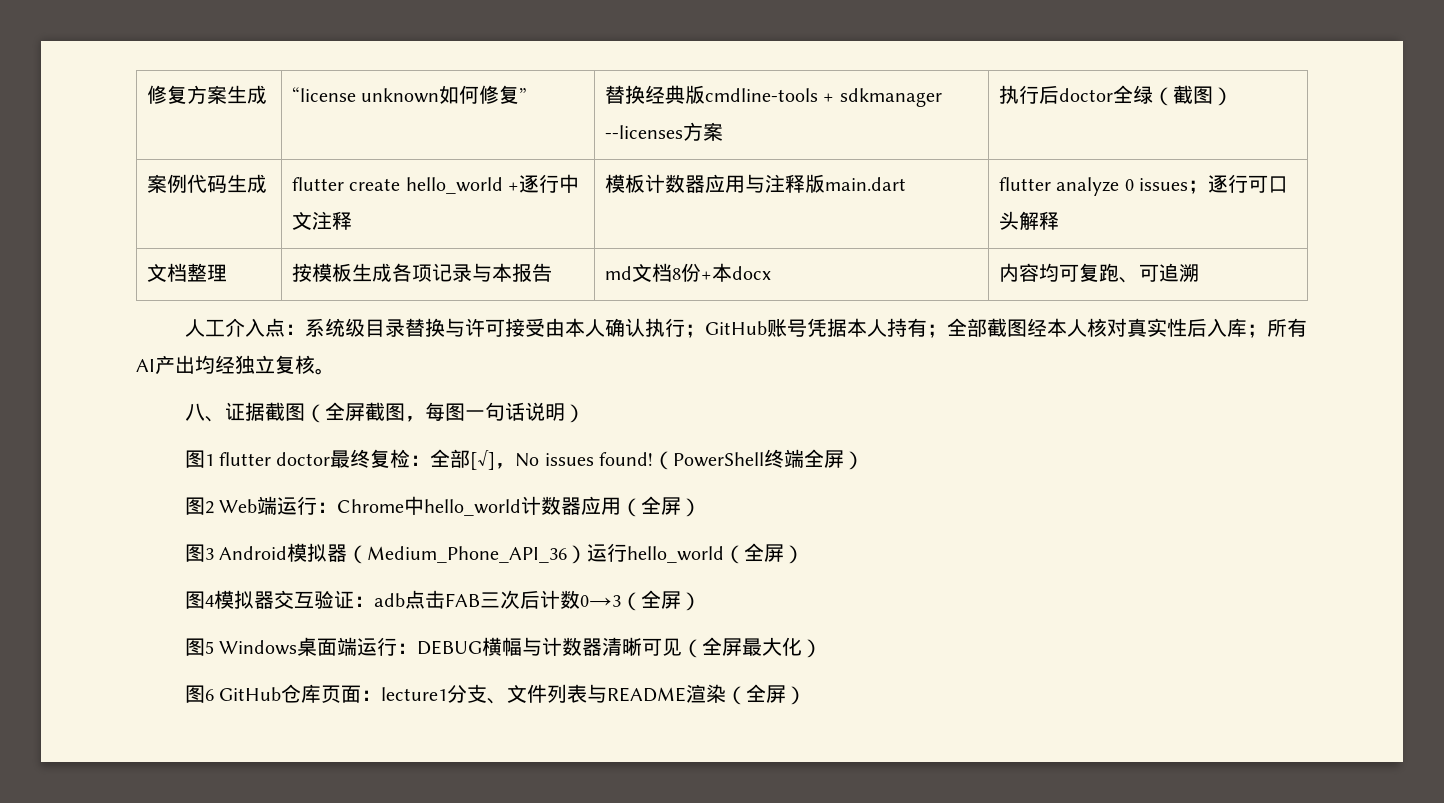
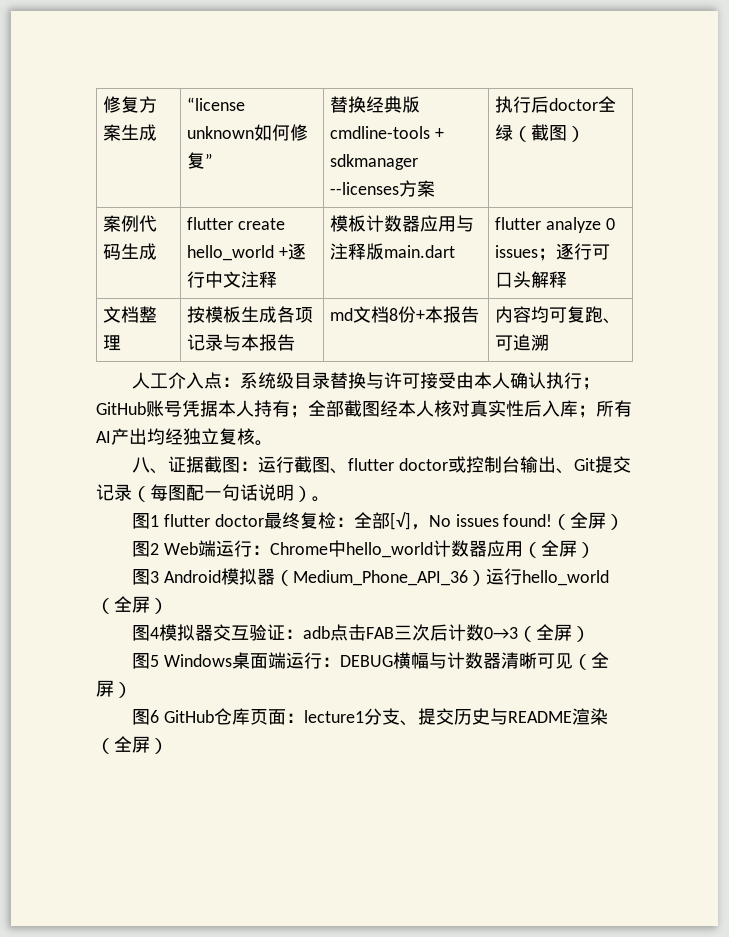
- 文档整理 | 按模板生成各项记录与本报告 | md文档8份+本docx | 内容均可复跑、可追溯
+ 文档整理 | 按模板生成各项记录与本报告 | md文档8份+本报告 | 内容均可复跑、可追溯
- 八、证据截图（全屏截图，每图一句话说明）
+ 八、证据截图：运行截图、flutter doctor或控制台输出、Git提交记录（每图配一句话说明）。
- 图1 flutter doctor最终复检：全部[√]，No issues found!（PowerShell终端全屏）
+ 图1 flutter doctor最终复检：全部[√]，No issues found!（全屏）
- 图5 Windows桌面端运行：DEBUG横幅与计数器清晰可见（全屏最大化）
+ 图5 Windows桌面端运行：DEBUG横幅与计数器清晰可见（全屏）
- 图6 GitHub仓库页面：lecture1分支、文件列表与README渲染（全屏）
+ 图6 GitHub仓库页面：lecture1分支、提交历史与README渲染（全屏）

